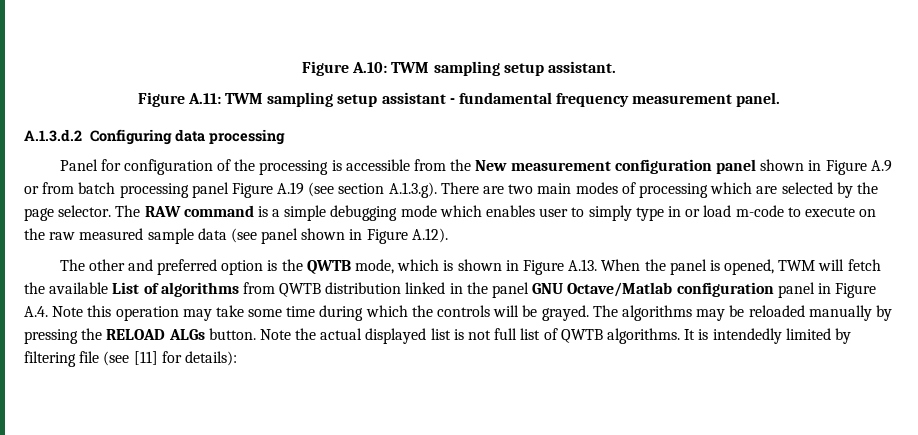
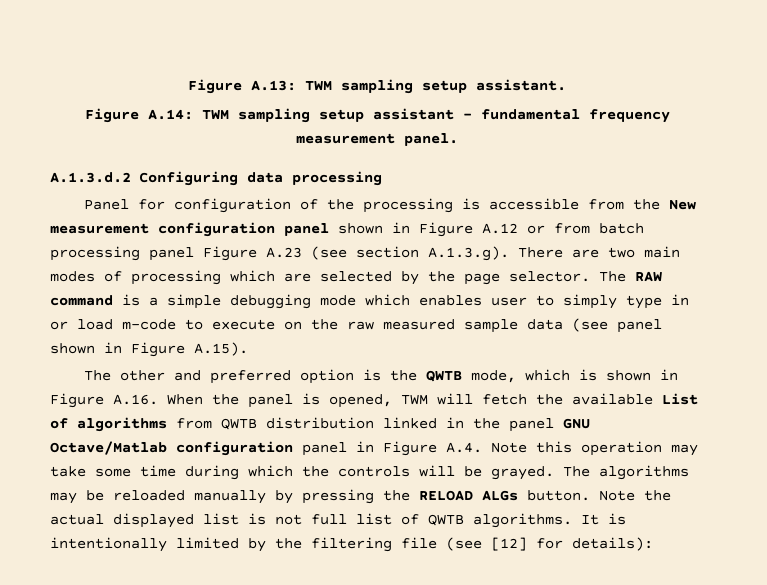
- Figure A.10: TWM sampling setup assistant.
+ Figure A.13: TWM sampling setup assistant.
- Figure A.11: TWM sampling setup assistant - fundamental frequency measurement panel.
+ Figure A.14: TWM sampling setup assistant - fundamental frequency measurement panel.
- Panel for configuration of the processing is accessible from the New measurement configuration panel shown in Figure A.9 or from batch processing panel Figure A.19 (see section A.1.3.g). There are two main modes of processing which are selected by the page selector.
+ Panel for configuration of the processing is accessible from the New measurement configuration panel shown in Figure A.12 or from batch processing panel Figure A.23 (see section A.1.3.g). There are two main modes of processing which are selected by the page selector.
- The RAW command is a simple debugging mode which enables user to simply type in or load m-code to execute on the raw measured sample data (see panel shown in Figure A.12).
+ The RAW command is a simple debugging mode which enables user to simply type in or load m-code to execute on the raw measured sample data (see panel shown in Figure A.15).
- The other and preferred option is the QWTB mode, which is shown in Figure A.13. When the panel is opened, TWM will fetch the available List of algorithms from QWTB distribution linked in the panel GNU Octave/Matlab configuration panel in Figure A.4. Note this operation may take some time during which the controls will be grayed.
+ The other and preferred option is the QWTB mode, which is shown in Figure A.16. When the panel is opened, TWM will fetch the available List of algorithms from QWTB distribution linked in the panel GNU Octave/Matlab configuration panel in Figure A.4. Note this operation may take some time during which the controls will be grayed.
- It is intendedly limited by filtering file (see [11] for details):
+ It is intentionally limited by the filtering file (see [12] for details):

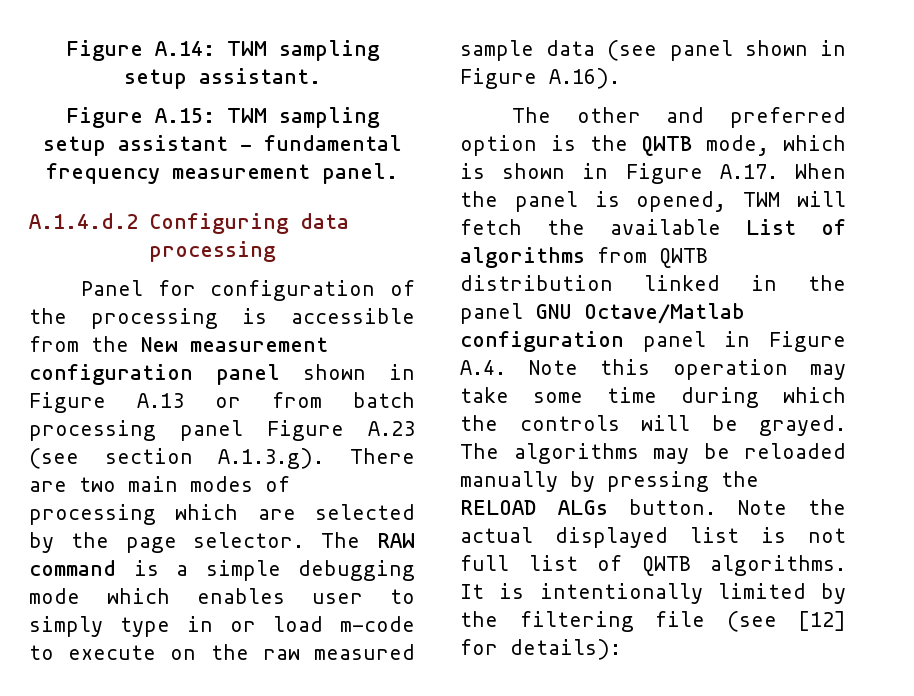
- Figure A.13: TWM sampling setup assistant.
+ Figure A.14: TWM sampling setup assistant.
- Figure A.14: TWM sampling setup assistant - fundamental frequency measurement panel.
+ Figure A.15: TWM sampling setup assistant - fundamental frequency measurement panel.
- A.1.3.d.2 Configuring data processing
+ A.1.4.d.2 Configuring data processing
- Panel for configuration of the processing is accessible from the New measurement configuration panel shown in Figure A.12 or from batch processing panel Figure A.23 (see section A.1.3.g). There are two main modes of processing which are selected by the page selector.
+ Panel for configuration of the processing is accessible from the New measurement configuration panel shown in Figure A.13 or from batch processing panel Figure A.23 (see section A.1.3.g). There are two main modes of processing which are selected by the page selector.
- The RAW command is a simple debugging mode which enables user to simply type in or load m-code to execute on the raw measured sample data (see panel shown in Figure A.15).
+ The RAW command is a simple debugging mode which enables user to simply type in or load m-code to execute on the raw measured sample data (see panel shown in Figure A.16).
- The other and preferred option is the QWTB mode, which is shown in Figure A.16. When the panel is opened, TWM will fetch the available List of algorithms from QWTB distribution linked in the panel GNU Octave/Matlab configuration panel in Figure A.4. Note this operation may take some time during which the controls will be grayed.
+ The other and preferred option is the QWTB mode, which is shown in Figure A.17. When the panel is opened, TWM will fetch the available List of algorithms from QWTB distribution linked in the panel GNU Octave/Matlab configuration panel in Figure A.4. Note this operation may take some time during which the controls will be grayed.

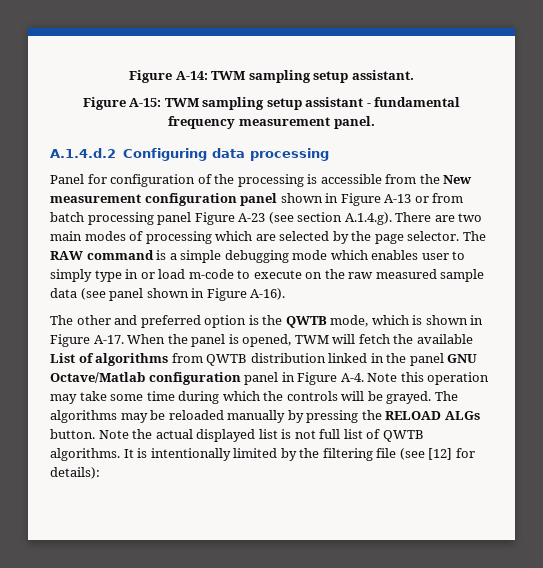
- Figure A.14: TWM sampling setup assistant.
+ Figure A-14: TWM sampling setup assistant.
- Figure A.15: TWM sampling setup assistant - fundamental frequency measurement panel.
+ Figure A-15: TWM sampling setup assistant - fundamental frequency measurement panel.
- Panel for configuration of the processing is accessible from the New measurement configuration panel shown in Figure A.13 or from batch processing panel Figure A.23 (see section A.1.3.g). There are two main modes of processing which are selected by the page selector.
+ Panel for configuration of the processing is accessible from the New measurement configuration panel shown in Figure A-13 or from batch processing panel Figure A-23 (see section A.1.4.g). There are two main modes of processing which are selected by the page selector.
- The RAW command is a simple debugging mode which enables user to simply type in or load m-code to execute on the raw measured sample data (see panel shown in Figure A.16).
+ The RAW command is a simple debugging mode which enables user to simply type in or load m-code to execute on the raw measured sample data (see panel shown in Figure A-16).
- The other and preferred option is the QWTB mode, which is shown in Figure A.17. When the panel is opened, TWM will fetch the available List of algorithms from QWTB distribution linked in the panel GNU Octave/Matlab configuration panel in Figure A.4. Note this operation may take some time during which the controls will be grayed.
+ The other and preferred option is the QWTB mode, which is shown in Figure A-17. When the panel is opened, TWM will fetch the available List of algorithms from QWTB distribution linked in the panel GNU Octave/Matlab configuration panel in Figure A-4. Note this operation may take some time during which the controls will be grayed.

